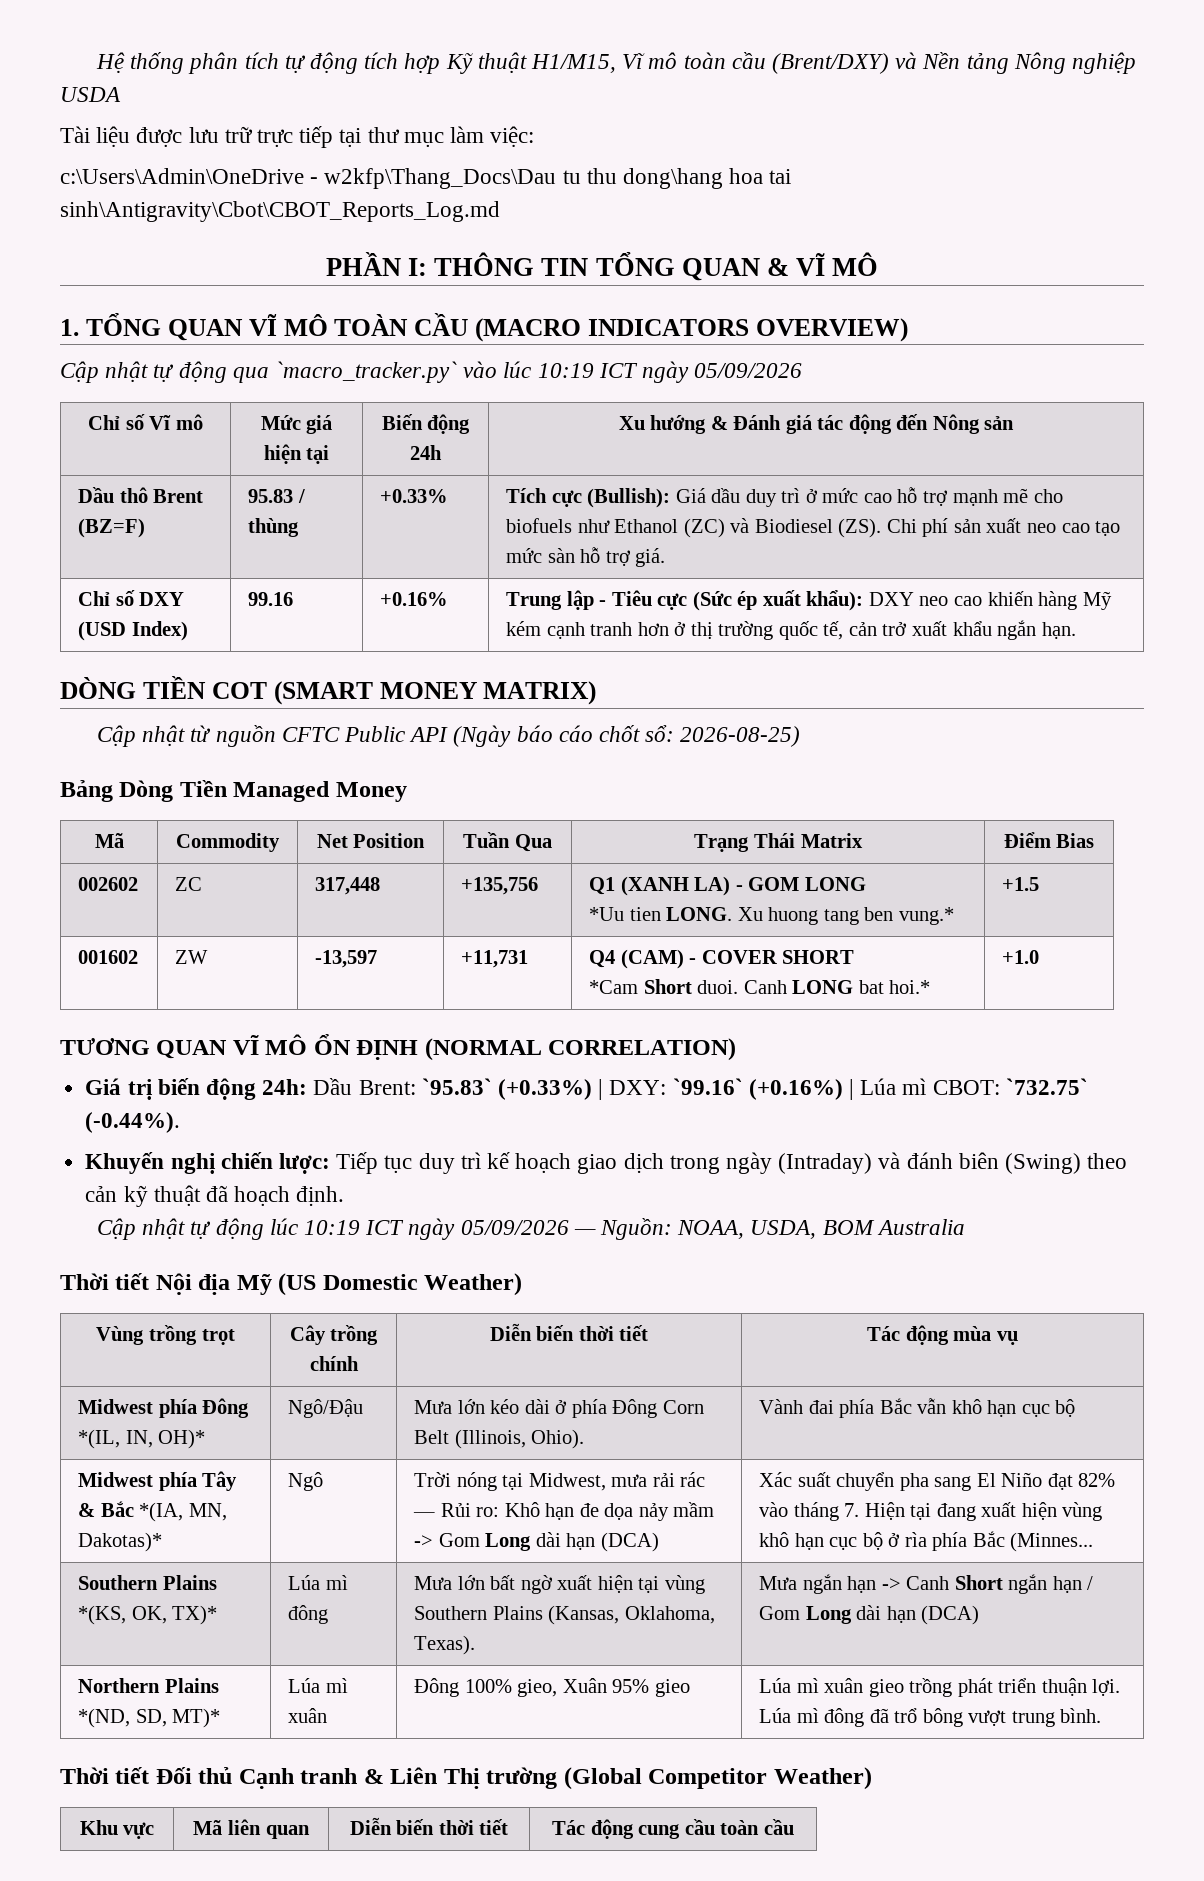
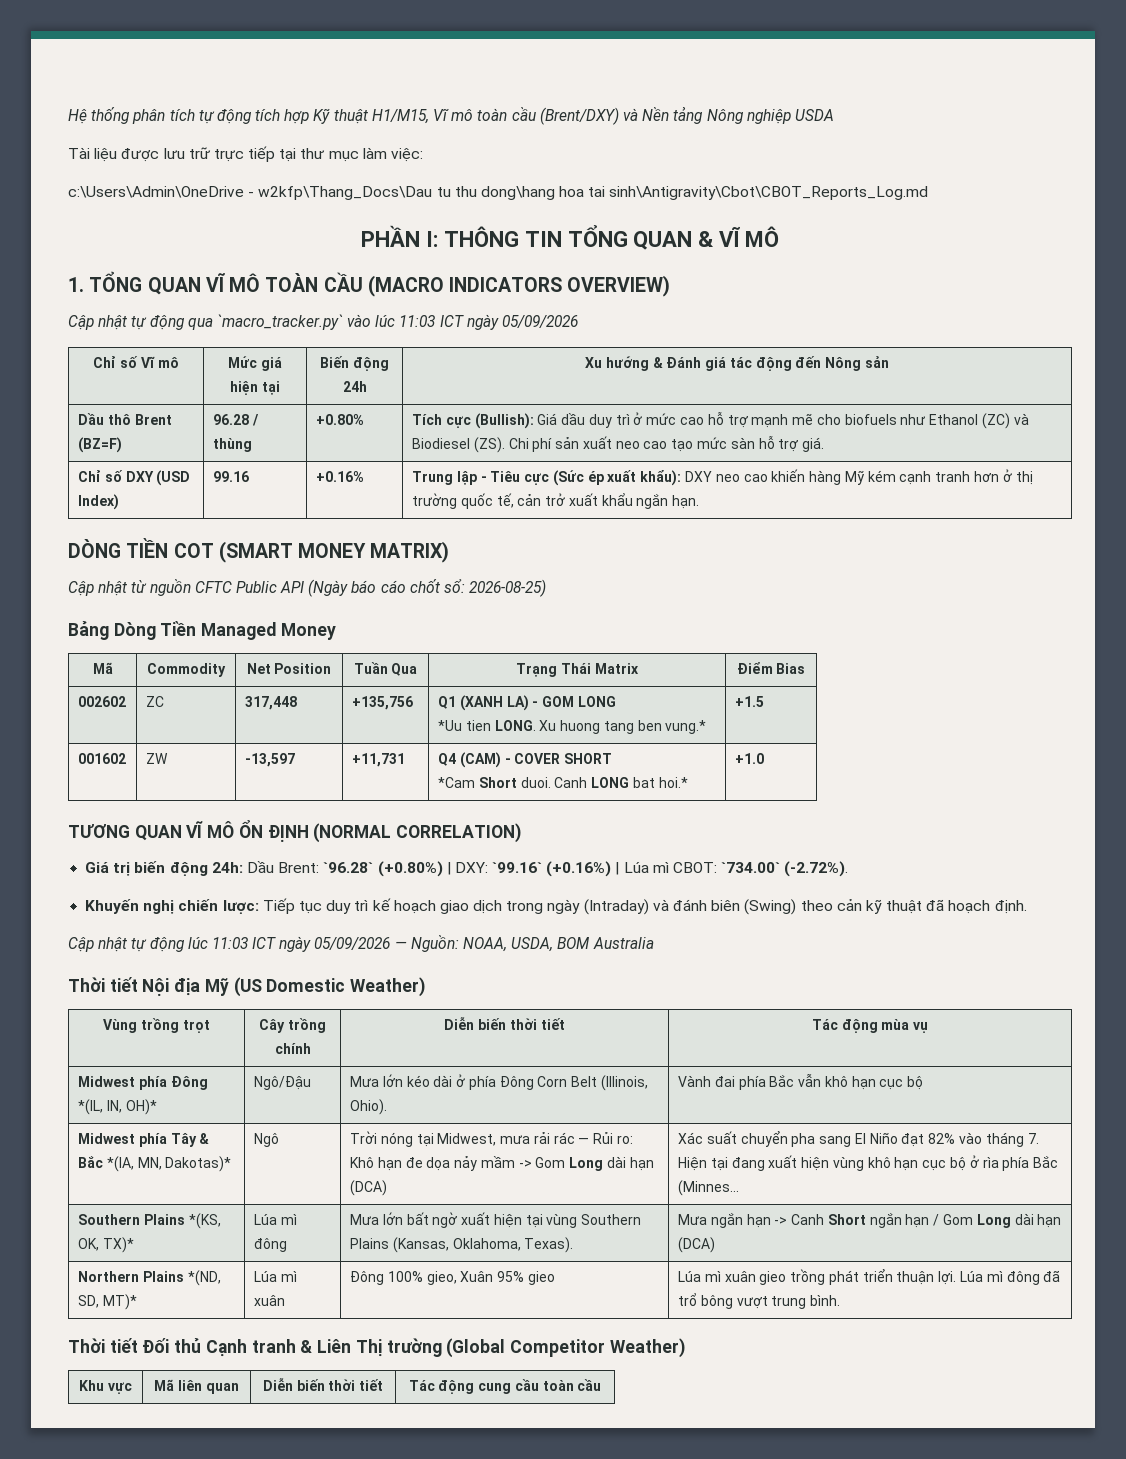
- Cập nhật tự động qua `macro_tracker.py` vào lúc 10:19 ICT ngày 05/09/2026
+ Cập nhật tự động qua `macro_tracker.py` vào lúc 11:03 ICT ngày 05/09/2026
- 95.83 / thùng
+ 96.28 / thùng
- +0.33%
+ +0.80%
- Giá trị biến động 24h: Dầu Brent: `95.83` (+0.33%) | DXY: `99.16` (+0.16%) | Lúa mì CBOT: `732.75` (-0.44%).
+ Giá trị biến động 24h: Dầu Brent: `96.28` (+0.80%) | DXY: `99.16` (+0.16%) | Lúa mì CBOT: `734.00` (-2.72%).
- Cập nhật tự động lúc 10:19 ICT ngày 05/09/2026 — Nguồn: NOAA, USDA, BOM Australia
+ Cập nhật tự động lúc 11:03 ICT ngày 05/09/2026 — Nguồn: NOAA, USDA, BOM Australia

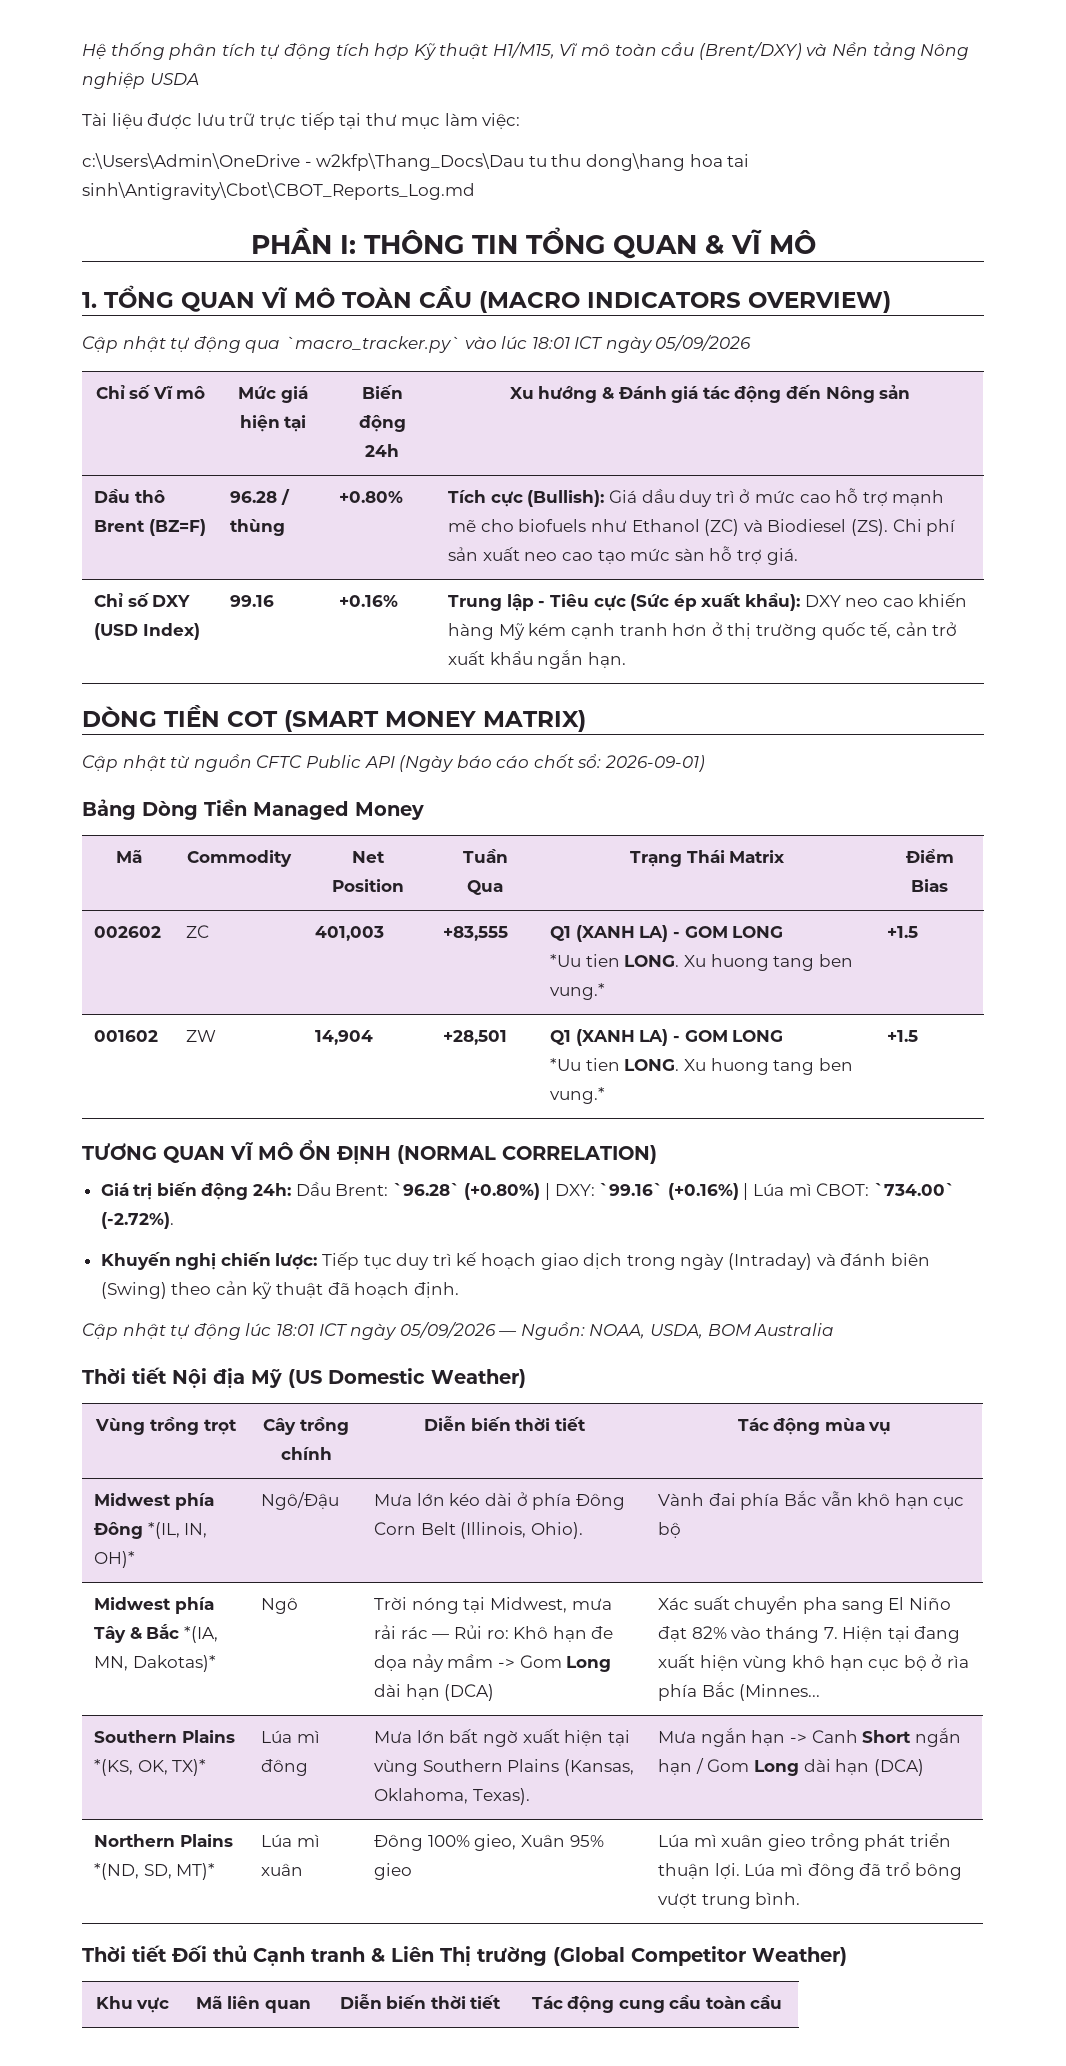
- Cập nhật tự động qua `macro_tracker.py` vào lúc 11:03 ICT ngày 05/09/2026
+ Cập nhật tự động qua `macro_tracker.py` vào lúc 18:01 ICT ngày 05/09/2026
- Cập nhật từ nguồn CFTC Public API (Ngày báo cáo chốt sổ: 2026-08-25)
+ Cập nhật từ nguồn CFTC Public API (Ngày báo cáo chốt sổ: 2026-09-01)
- 002602 | ZC | 317,448 | +135,756 | Q1 (XANH LA) - GOM LONG
+ 002602 | ZC | 401,003 | +83,555 | Q1 (XANH LA) - GOM LONG
- 001602 | ZW | -13,597 | +11,731 | Q4 (CAM) - COVER SHORT
- *Cam Short duoi. Canh LONG bat hoi.* | +1.0
+ 001602 | ZW | 14,904 | +28,501 | Q1 (XANH LA) - GOM LONG
+ *Uu tien LONG. Xu huong tang ben vung.* | +1.5
- Cập nhật tự động lúc 11:03 ICT ngày 05/09/2026 — Nguồn: NOAA, USDA, BOM Australia
+ Cập nhật tự động lúc 18:01 ICT ngày 05/09/2026 — Nguồn: NOAA, USDA, BOM Australia

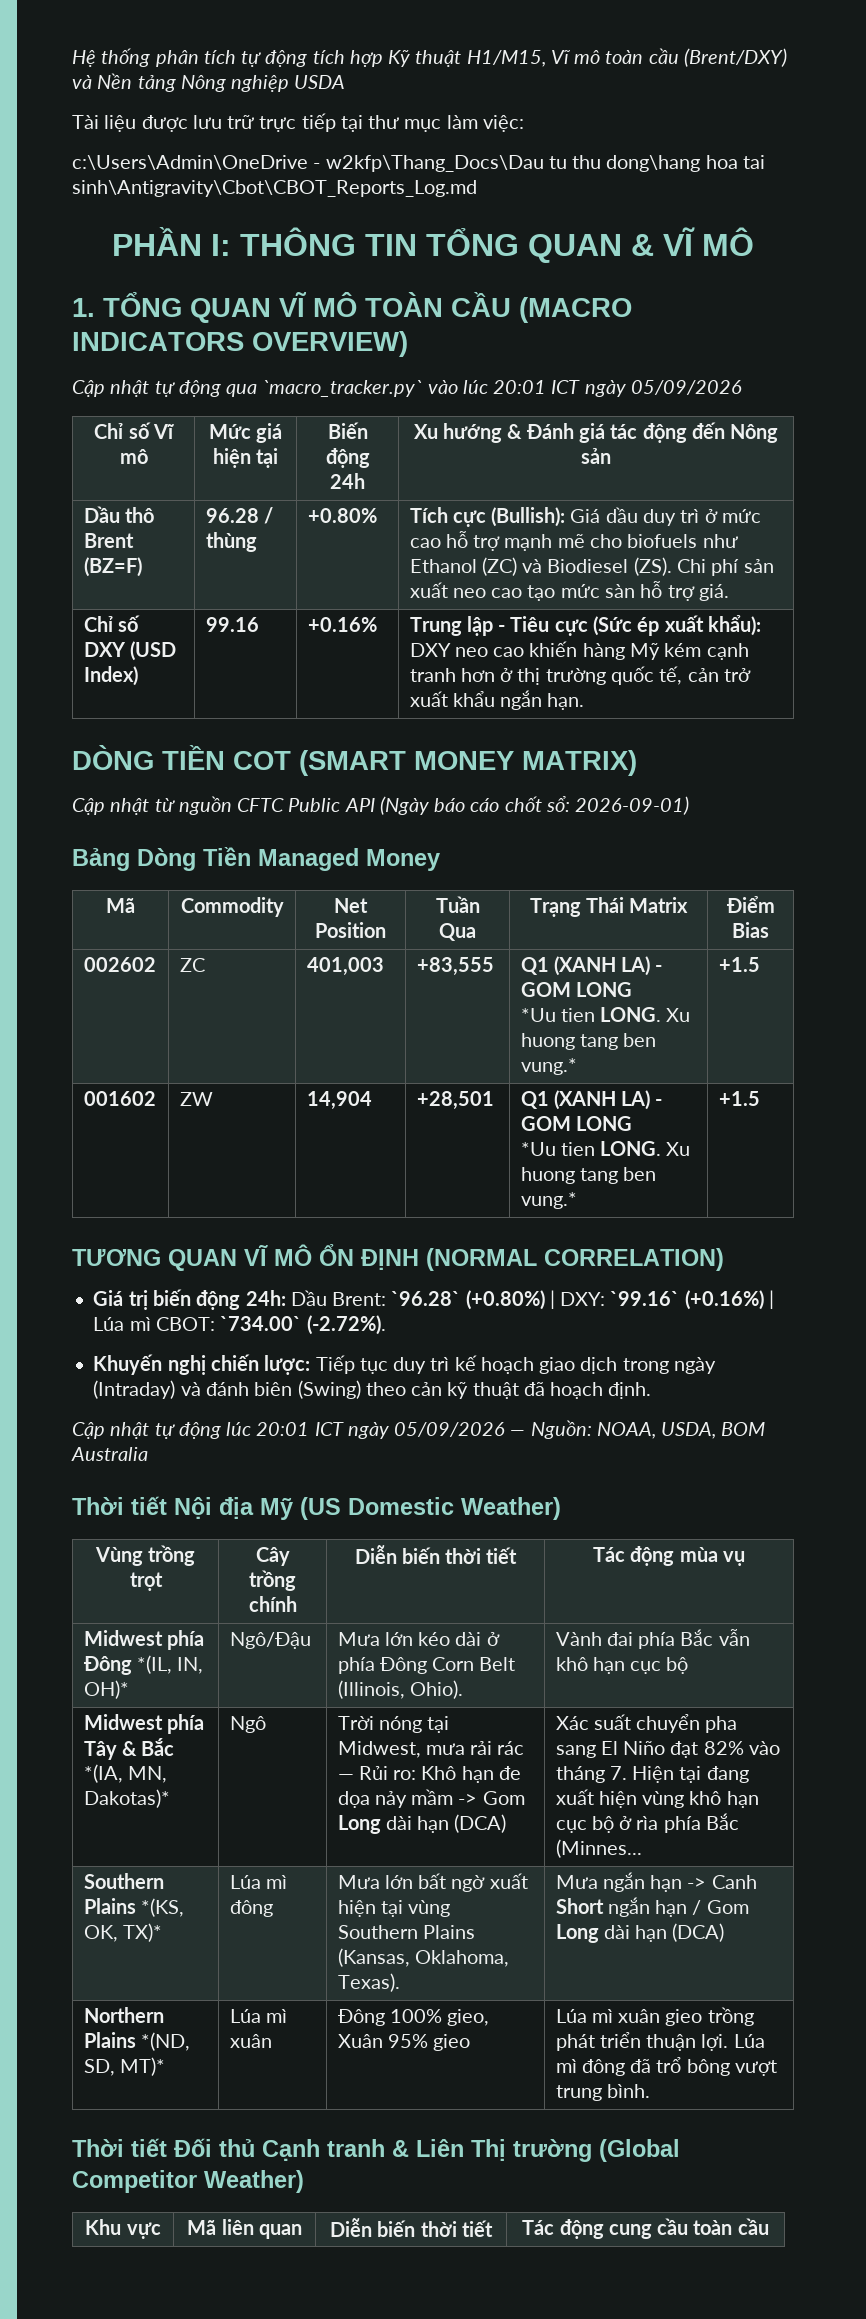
- Cập nhật tự động qua `macro_tracker.py` vào lúc 18:01 ICT ngày 05/09/2026
+ Cập nhật tự động qua `macro_tracker.py` vào lúc 20:01 ICT ngày 05/09/2026
- Cập nhật tự động lúc 18:01 ICT ngày 05/09/2026 — Nguồn: NOAA, USDA, BOM Australia
+ Cập nhật tự động lúc 20:01 ICT ngày 05/09/2026 — Nguồn: NOAA, USDA, BOM Australia

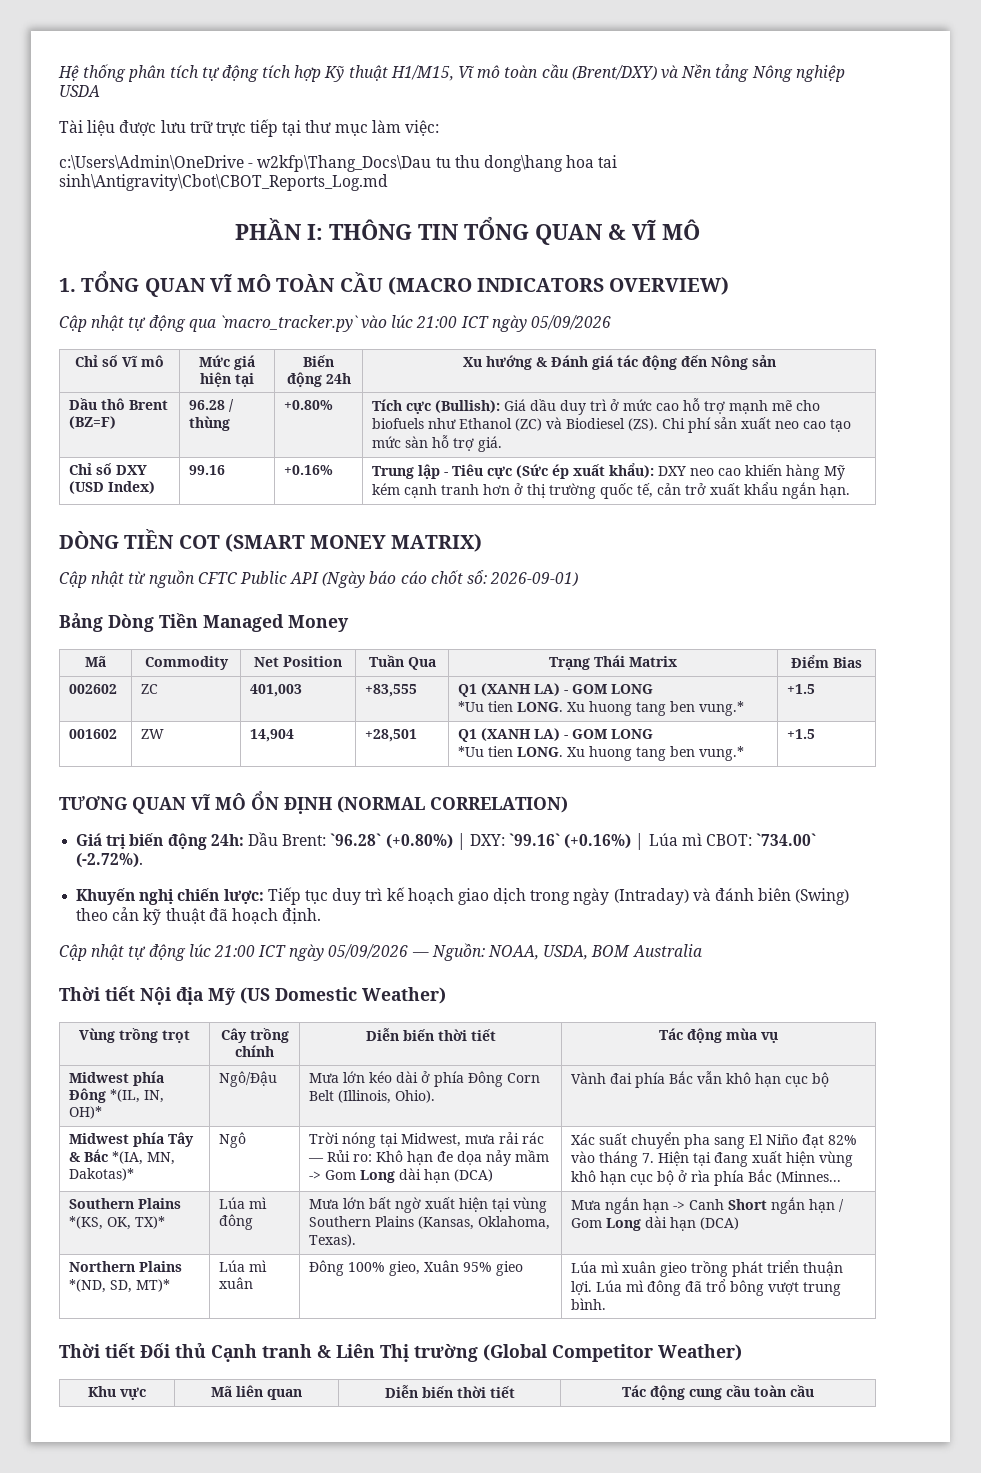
- Cập nhật tự động qua `macro_tracker.py` vào lúc 20:01 ICT ngày 05/09/2026
+ Cập nhật tự động qua `macro_tracker.py` vào lúc 21:00 ICT ngày 05/09/2026
- Cập nhật tự động lúc 20:01 ICT ngày 05/09/2026 — Nguồn: NOAA, USDA, BOM Australia
+ Cập nhật tự động lúc 21:00 ICT ngày 05/09/2026 — Nguồn: NOAA, USDA, BOM Australia

